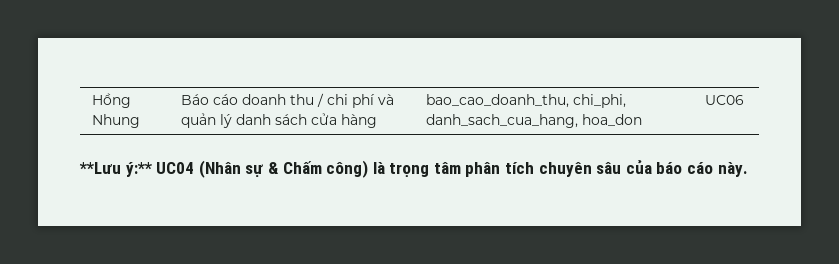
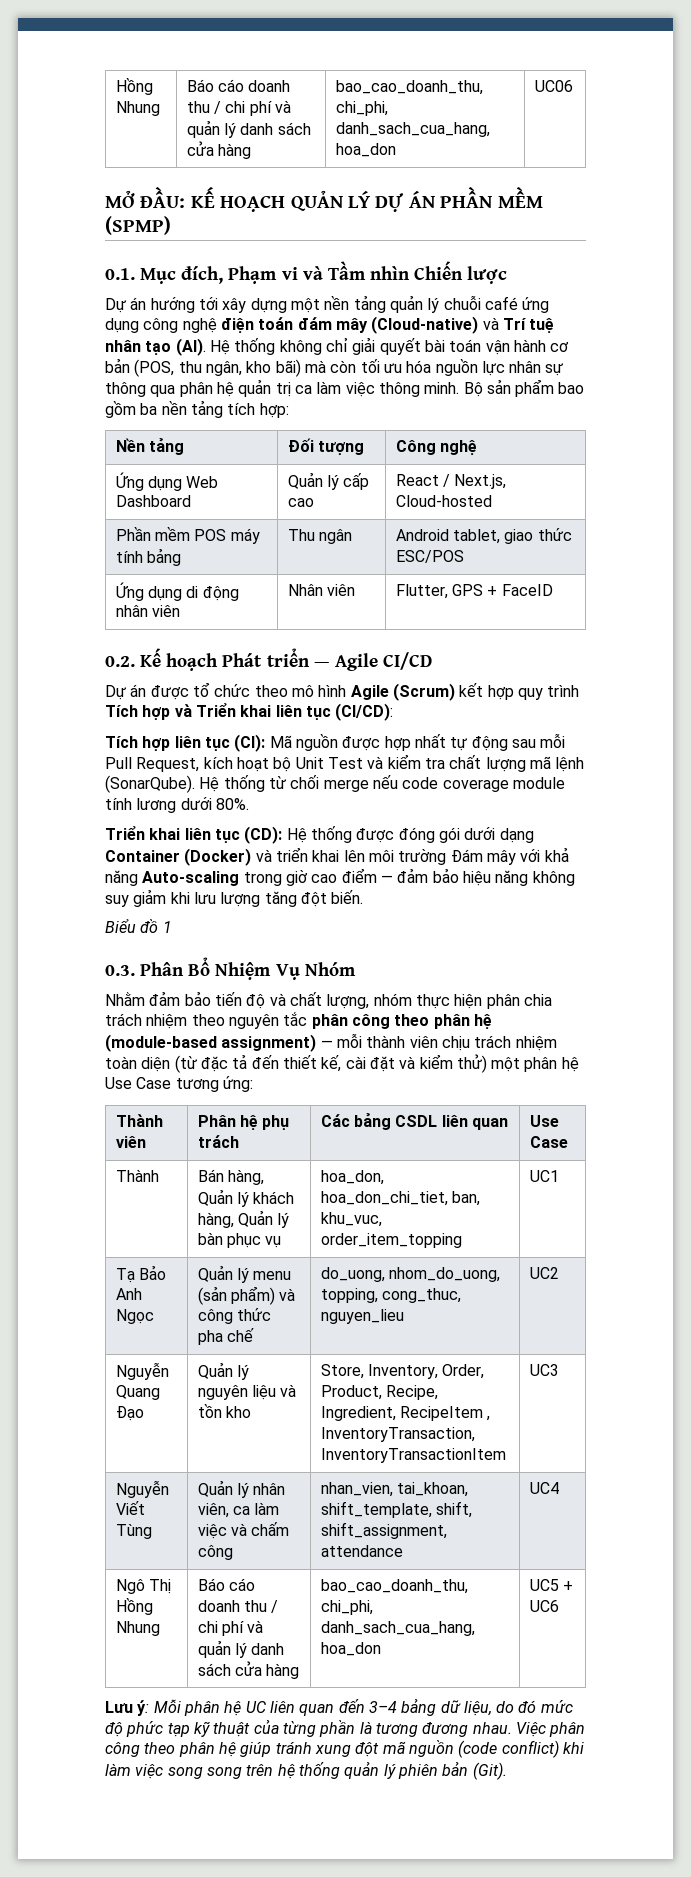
- **Lưu ý:** UC04 (Nhân sự & Chấm công) là trọng tâm phân tích chuyên sâu của báo cáo này.
+ MỞ ĐẦU: KẾ HOẠCH QUẢN LÝ DỰ ÁN PHẦN MỀM (SPMP)
+ 0.1. Mục đích, Phạm vi và Tầm nhìn Chiến lược
+ Dự án hướng tới xây dựng một nền tảng quản lý chuỗi café ứng dụng công nghệ điện toán đám mây (Cloud-native) và Trí tuệ nhân tạo (AI). Hệ thống không chỉ giải quyết bài toán vận hành cơ bản (POS, thu ngân, kho bãi) mà còn tối ưu hóa nguồn lực nhân sự thông qua phân hệ quản trị ca làm việc thông minh. Bộ sản phẩm bao gồm ba nền tảng tích hợp:
+ Nền tảng | Đối tượng | Công nghệ
+ Ứng dụng Web Dashboard | Quản lý cấp cao | React / Next.js, Cloud-hosted
+ Phần mềm POS máy tính bảng | Thu ngân | Android tablet, giao thức ESC/POS
+ Ứng dụng di động nhân viên | Nhân viên | Flutter, GPS + FaceID
+ 0.2. Kế hoạch Phát triển — Agile CI/CD
+ Dự án được tổ chức theo mô hình Agile (Scrum) kết hợp quy trình Tích hợp và Triển khai liên tục (CI/CD):
+ Tích hợp liên tục (CI): Mã nguồn được hợp nhất tự động sau mỗi Pull Request, kích hoạt bộ Unit Test và kiểm tra chất lượng mã lệnh (SonarQube). Hệ thống từ chối merge nếu code coverage module tính lương dưới 80%.
+ Triển khai liên tục (CD): Hệ thống được đóng gói dưới dạng Container (Docker) và triển khai lên môi trường Đám mây với khả năng Auto-scaling trong giờ cao điểm — đảm bảo hiệu năng không suy giảm khi lưu lượng tăng đột biến.
+ Biểu đồ 1
+ 0.3. Phân Bổ Nhiệm Vụ Nhóm
+ Nhằm đảm bảo tiến độ và chất lượng, nhóm thực hiện phân chia trách nhiệm theo nguyên tắc phân công theo phân hệ (module-based assignment) — mỗi thành viên chịu trách nhiệm toàn diện (từ đặc tả đến thiết kế, cài đặt và kiểm thử) một phân hệ Use Case tương ứng:
+ Thành viên | Phân hệ phụ trách | Các bảng CSDL liên quan | Use Case
+ Thành | Bán hàng, Quản lý khách hàng, Quản lý bàn phục vụ | hoa_don, hoa_don_chi_tiet, ban, khu_vuc, order_item_topping | UC1
+ Tạ Bảo Anh Ngọc | Quản lý menu (sản phẩm) và công thức pha chế | do_uong, nhom_do_uong, topping, cong_thuc, nguyen_lieu | UC2
+ Nguyễn Quang Đạo | Quản lý nguyên liệu và tồn kho | Store, Inventory, Order, Product, Recipe, Ingredient, RecipeItem , InventoryTransaction, InventoryTransactionItem | UC3
+ Nguyễn Viết Tùng | Quản lý nhân viên, ca làm việc và chấm công | nhan_vien, tai_khoan, shift_template, shift, shift_assignment, attendance | UC4
+ Ngô Thị Hồng Nhung | Báo cáo doanh thu / chi phí và quản lý danh sách cửa hàng | bao_cao_doanh_thu, chi_phi, danh_sach_cua_hang, hoa_don | UC5 + UC6
+ Lưu ý: Mỗi phân hệ UC liên quan đến 3–4 bảng dữ liệu, do đó mức độ phức tạp kỹ thuật của từng phần là tương đương nhau. Việc phân công theo phân hệ giúp tránh xung đột mã nguồn (code conflict) khi làm việc song song trên hệ thống quản lý phiên bản (Git).

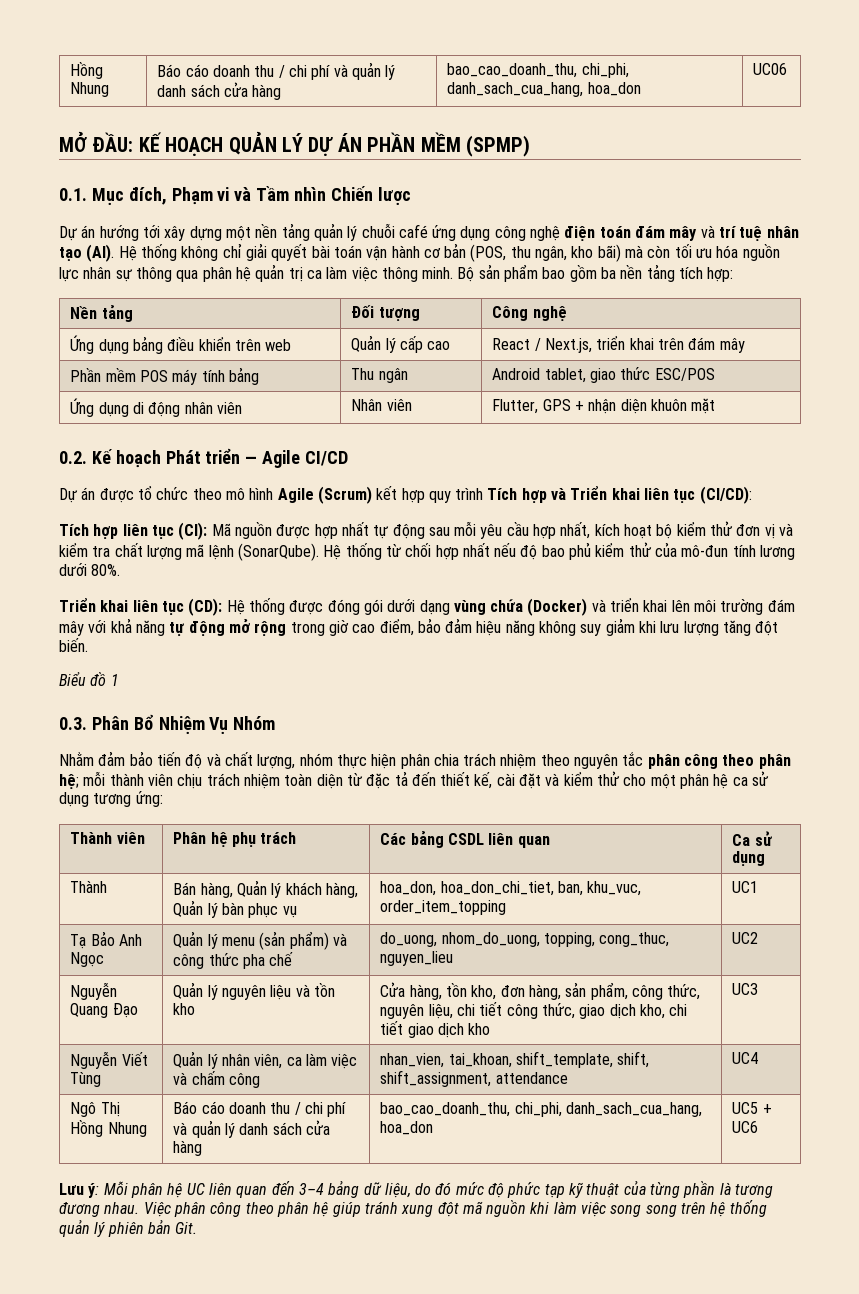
- Dự án hướng tới xây dựng một nền tảng quản lý chuỗi café ứng dụng công nghệ điện toán đám mây (Cloud-native) và Trí tuệ nhân tạo (AI). Hệ thống không chỉ giải quyết bài toán vận hành cơ bản (POS, thu ngân, kho bãi) mà còn tối ưu hóa nguồn lực nhân sự thông qua phân hệ quản trị ca làm việc thông minh.
+ Dự án hướng tới xây dựng một nền tảng quản lý chuỗi café ứng dụng công nghệ điện toán đám mây và trí tuệ nhân tạo (AI). Hệ thống không chỉ giải quyết bài toán vận hành cơ bản (POS, thu ngân, kho bãi) mà còn tối ưu hóa nguồn lực nhân sự thông qua phân hệ quản trị ca làm việc thông minh.
- Ứng dụng Web Dashboard | Quản lý cấp cao | React / Next.js, Cloud-hosted
+ Ứng dụng bảng điều khiển trên web | Quản lý cấp cao | React / Next.js, triển khai trên đám mây
- Ứng dụng di động nhân viên | Nhân viên | Flutter, GPS + FaceID
+ Ứng dụng di động nhân viên | Nhân viên | Flutter, GPS + nhận diện khuôn mặt
- Tích hợp liên tục (CI): Mã nguồn được hợp nhất tự động sau mỗi Pull Request, kích hoạt bộ Unit Test và kiểm tra chất lượng mã lệnh (SonarQube).
+ Tích hợp liên tục (CI): Mã nguồn được hợp nhất tự động sau mỗi yêu cầu hợp nhất, kích hoạt bộ kiểm thử đơn vị và kiểm tra chất lượng mã lệnh (SonarQube).
- Hệ thống từ chối merge nếu code coverage module tính lương dưới 80%.
+ Hệ thống từ chối hợp nhất nếu độ bao phủ kiểm thử của mô-đun tính lương dưới 80%.
- Triển khai liên tục (CD): Hệ thống được đóng gói dưới dạng Container (Docker) và triển khai lên môi trường Đám mây với khả năng Auto-scaling trong giờ cao điểm — đảm bảo hiệu năng không suy giảm khi lưu lượng tăng đột biến.
+ Triển khai liên tục (CD): Hệ thống được đóng gói dưới dạng vùng chứa (Docker) và triển khai lên môi trường đám mây với khả năng tự động mở rộng trong giờ cao điểm, bảo đảm hiệu năng không suy giảm khi lưu lượng tăng đột biến.
- Nhằm đảm bảo tiến độ và chất lượng, nhóm thực hiện phân chia trách nhiệm theo nguyên tắc phân công theo phân hệ (module-based assignment) — mỗi thành viên chịu trách nhiệm toàn diện (từ đặc tả đến thiết kế, cài đặt và kiểm thử) một phân hệ Use Case tương ứng:
+ Nhằm đảm bảo tiến độ và chất lượng, nhóm thực hiện phân chia trách nhiệm theo nguyên tắc phân công theo phân hệ; mỗi thành viên chịu trách nhiệm toàn diện từ đặc tả đến thiết kế, cài đặt và kiểm thử cho một phân hệ ca sử dụng tương ứng:
- Thành viên | Phân hệ phụ trách | Các bảng CSDL liên quan | Use Case
+ Thành viên | Phân hệ phụ trách | Các bảng CSDL liên quan | Ca sử dụng
- Nguyễn Quang Đạo | Quản lý nguyên liệu và tồn kho | Store, Inventory, Order, Product, Recipe, Ingredient, RecipeItem , InventoryTransaction, InventoryTransactionItem | UC3
+ Nguyễn Quang Đạo | Quản lý nguyên liệu và tồn kho | Cửa hàng, tồn kho, đơn hàng, sản phẩm, công thức, nguyên liệu, chi tiết công thức, giao dịch kho, chi tiết giao dịch kho | UC3
- Việc phân công theo phân hệ giúp tránh xung đột mã nguồn (code conflict) khi làm việc song song trên hệ thống quản lý phiên bản (Git).
+ Việc phân công theo phân hệ giúp tránh xung đột mã nguồn khi làm việc song song trên hệ thống quản lý phiên bản Git.

